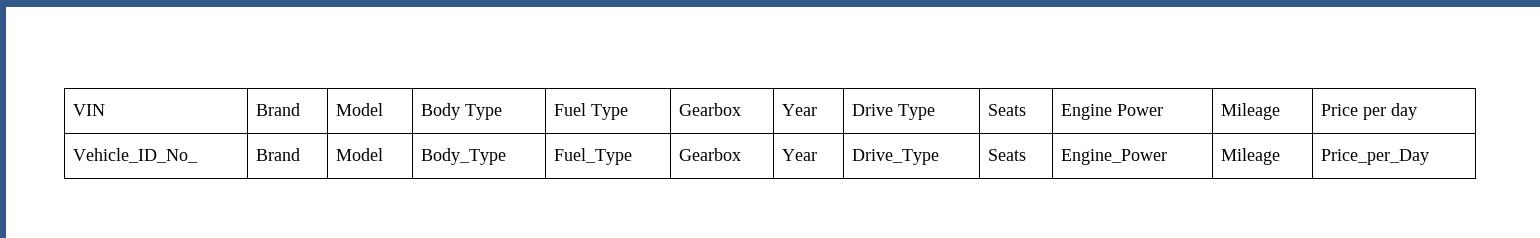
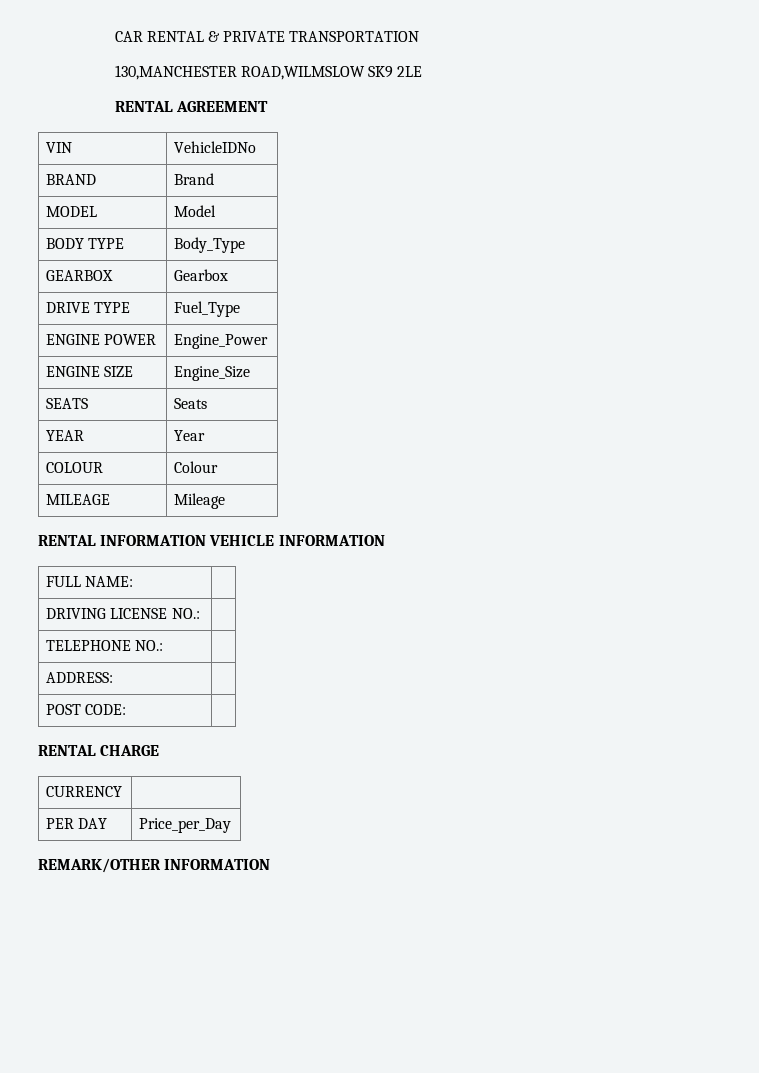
+ CAR RENTAL & PRIVATE TRANSPORTATION
+ 130,MANCHESTER ROAD,WILMSLOW SK9 2LE
+ RENTAL AGREEMENT
- VIN | Brand | Model | Body Type | Fuel Type | Gearbox | Year | Drive Type | Seats | Engine Power | Mileage | Price per day
- Vehicle_ID_No_ | Brand | Model | Body_Type | Fuel_Type | Gearbox | Year | Drive_Type | Seats | Engine_Power | Mileage | Price_per_Day
+ VIN | VehicleIDNo
+ BRAND | Brand
+ MODEL | Model
+ BODY TYPE | Body_Type
+ GEARBOX | Gearbox
+ DRIVE TYPE | Fuel_Type
+ ENGINE POWER | Engine_Power
+ ENGINE SIZE | Engine_Size
+ SEATS | Seats
+ YEAR | Year
+ COLOUR | Colour
+ MILEAGE | Mileage
+ RENTAL INFORMATION VEHICLE INFORMATION
+ FULL NAME: |
+ DRIVING LICENSE NO.: |
+ TELEPHONE NO.: |
+ ADDRESS: |
+ POST CODE: |
+ RENTAL CHARGE
+ CURRENCY |
+ PER DAY | Price_per_Day
+ REMARK/OTHER INFORMATION

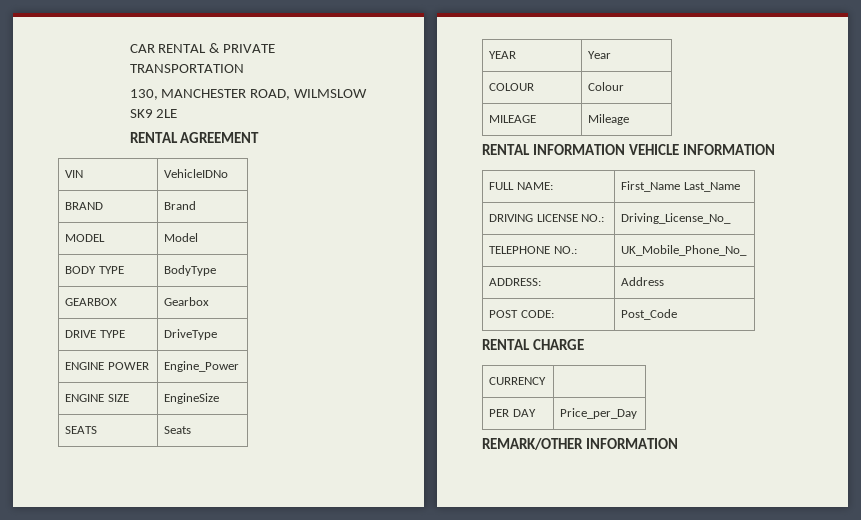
- 130,MANCHESTER ROAD,WILMSLOW SK9 2LE
+ 130, MANCHESTER ROAD, WILMSLOW SK9 2LE
- BODY TYPE | Body_Type
+ BODY TYPE | BodyType
- DRIVE TYPE | Fuel_Type
+ DRIVE TYPE | DriveType
- ENGINE SIZE | Engine_Size
+ ENGINE SIZE | EngineSize
- FULL NAME: |
+ FULL NAME: | First_Name Last_Name
- DRIVING LICENSE NO.: |
+ DRIVING LICENSE NO.: | Driving_License_No_
- TELEPHONE NO.: |
+ TELEPHONE NO.: | UK_Mobile_Phone_No_
- ADDRESS: |
+ ADDRESS: | Address
- POST CODE: |
+ POST CODE: | Post_Code

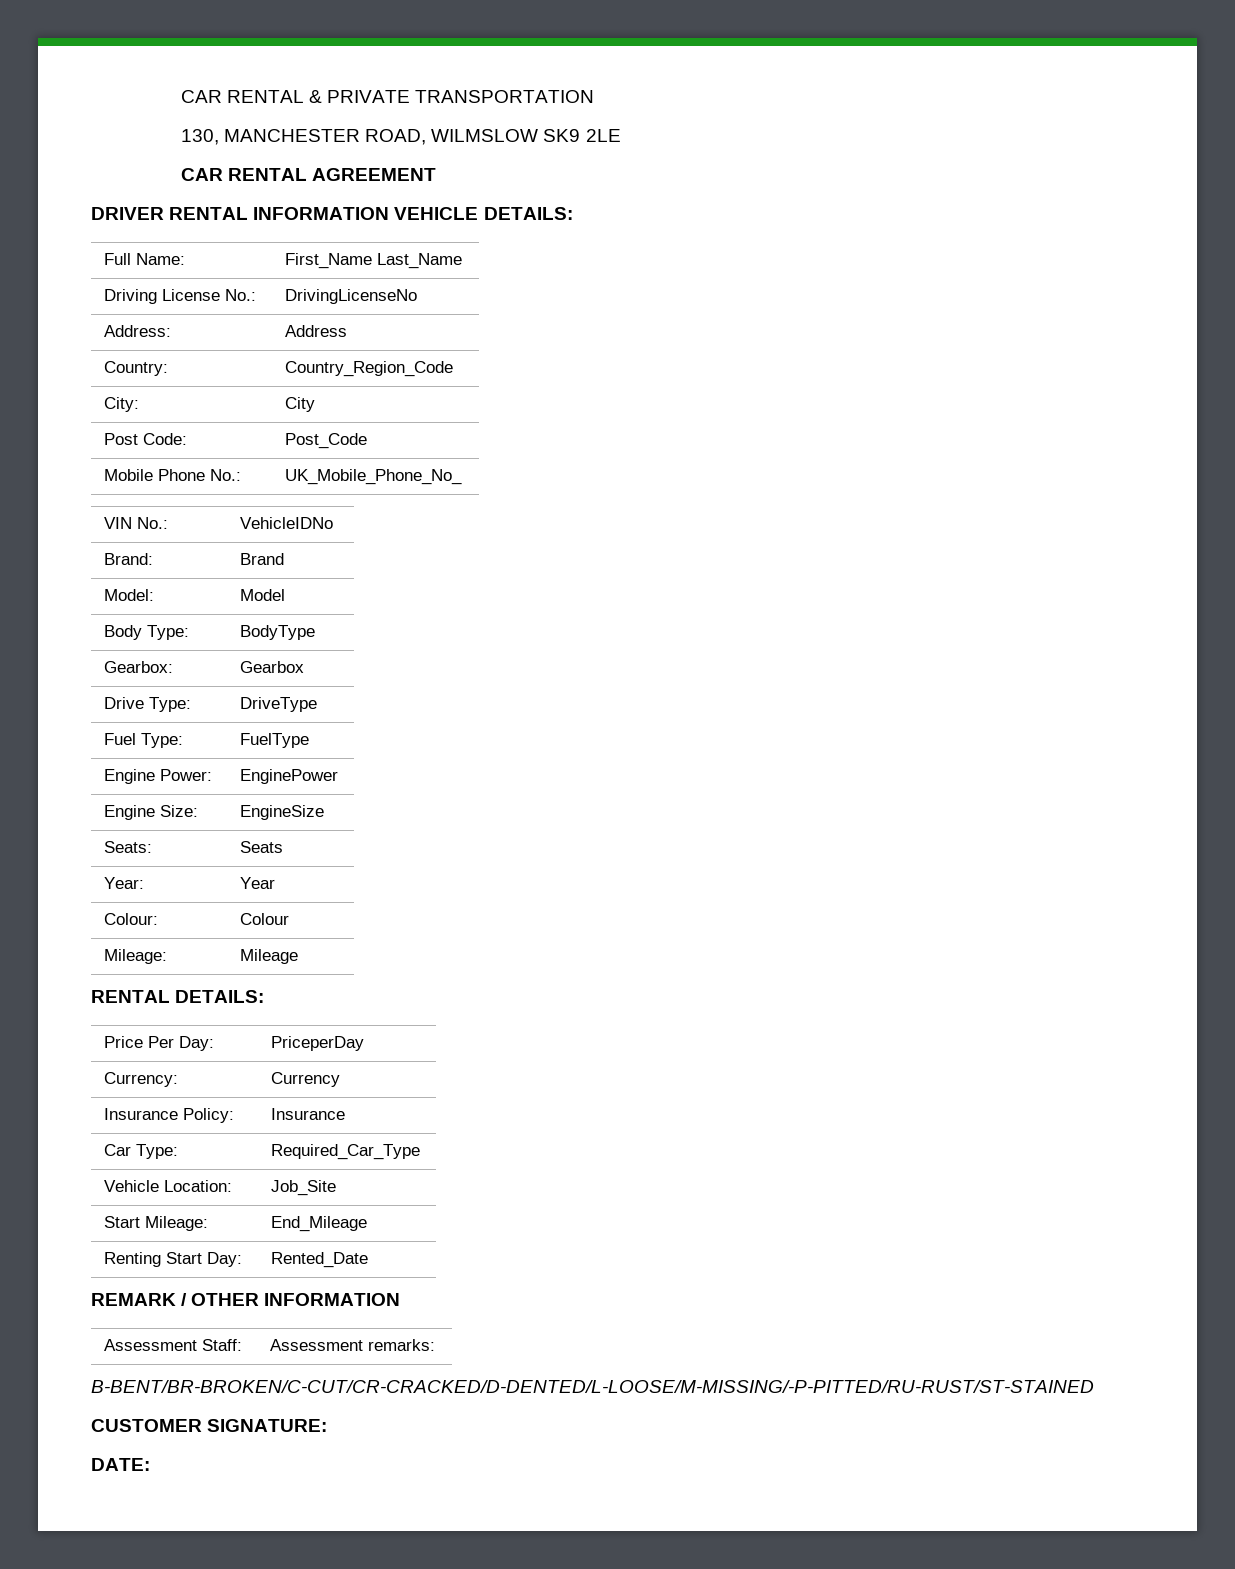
- RENTAL AGREEMENT
+ CAR RENTAL AGREEMENT
+ DRIVER RENTAL INFORMATION VEHICLE DETAILS:
+ Full Name: | First_Name Last_Name
+ Driving License No.: | DrivingLicenseNo
+ Address: | Address
+ Country: | Country_Region_Code
+ City: | City
+ Post Code: | Post_Code
+ Mobile Phone No.: | UK_Mobile_Phone_No_
- VIN | VehicleIDNo
+ VIN No.: | VehicleIDNo
- BRAND | Brand
+ Brand: | Brand
- MODEL | Model
+ Model: | Model
- BODY TYPE | BodyType
+ Body Type: | BodyType
- GEARBOX | Gearbox
+ Gearbox: | Gearbox
- DRIVE TYPE | DriveType
+ Drive Type: | DriveType
- ENGINE POWER | Engine_Power
- ENGINE SIZE | EngineSize
+ Fuel Type: | FuelType
+ Engine Power: | EnginePower
+ Engine Size: | EngineSize
- SEATS | Seats
+ Seats: | Seats
- YEAR | Year
+ Year: | Year
- COLOUR | Colour
+ Colour: | Colour
- MILEAGE | Mileage
+ Mileage: | Mileage
- RENTAL INFORMATION VEHICLE INFORMATION
- FULL NAME: | First_Name Last_Name
- DRIVING LICENSE NO.: | Driving_License_No_
- TELEPHONE NO.: | UK_Mobile_Phone_No_
- ADDRESS: | Address
- POST CODE: | Post_Code
- RENTAL CHARGE
- CURRENCY |
- PER DAY | Price_per_Day
- REMARK/OTHER INFORMATION
+ RENTAL DETAILS:
+ Price Per Day: | PriceperDay
+ Currency: | Currency
+ Insurance Policy: | Insurance
+ Car Type: | Required_Car_Type
+ Vehicle Location: | Job_Site
+ Start Mileage: | End_Mileage
+ Renting Start Day: | Rented_Date
+ REMARK / OTHER INFORMATION
+ Assessment Staff: | Assessment remarks:
+ B-BENT/BR-BROKEN/C-CUT/CR-CRACKED/D-DENTED/L-LOOSE/M-MISSING/-P-PITTED/RU-RUST/ST-STAINED
+ CUSTOMER SIGNATURE:
+ DATE:

